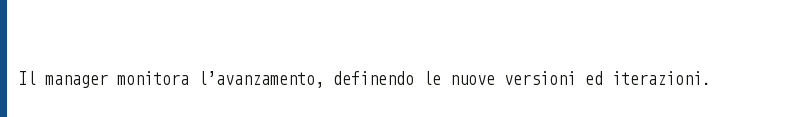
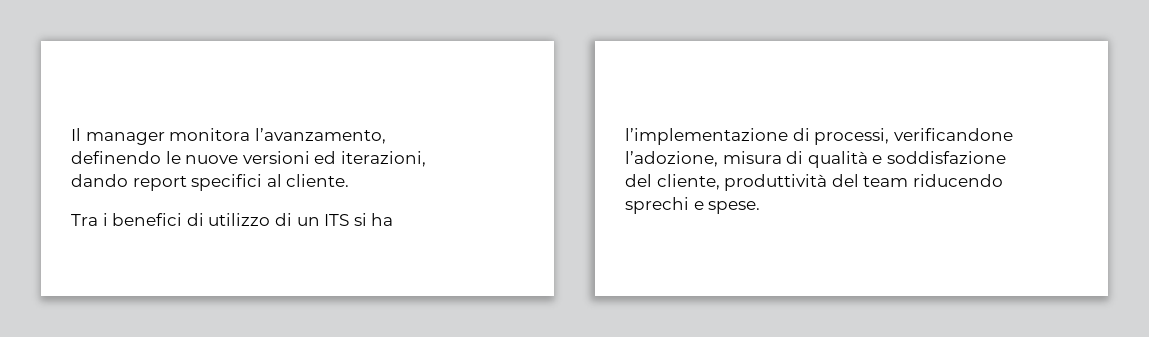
- Il manager monitora l’avanzamento, definendo le nuove versioni ed iterazioni.
+ Il manager monitora l’avanzamento, definendo le nuove versioni ed iterazioni, dando report specifici al cliente.
+ Tra i benefici di utilizzo di un ITS si ha l’implementazione di processi, verificandone l’adozione, misura di qualità e soddisfazione del cliente, produttività del team riducendo sprechi e spese.

